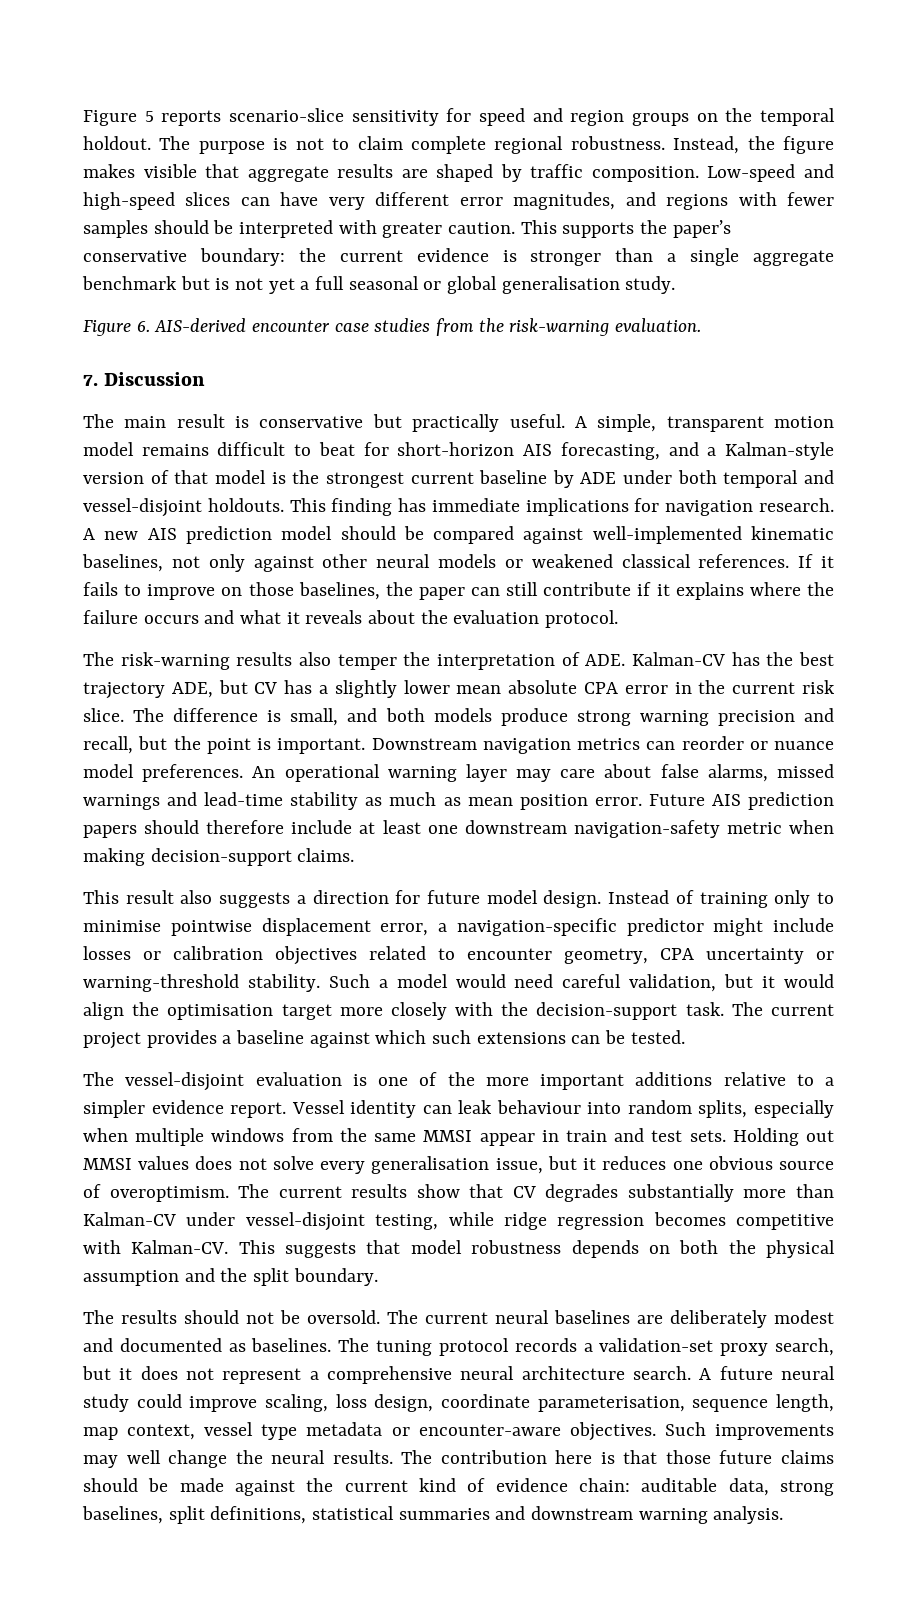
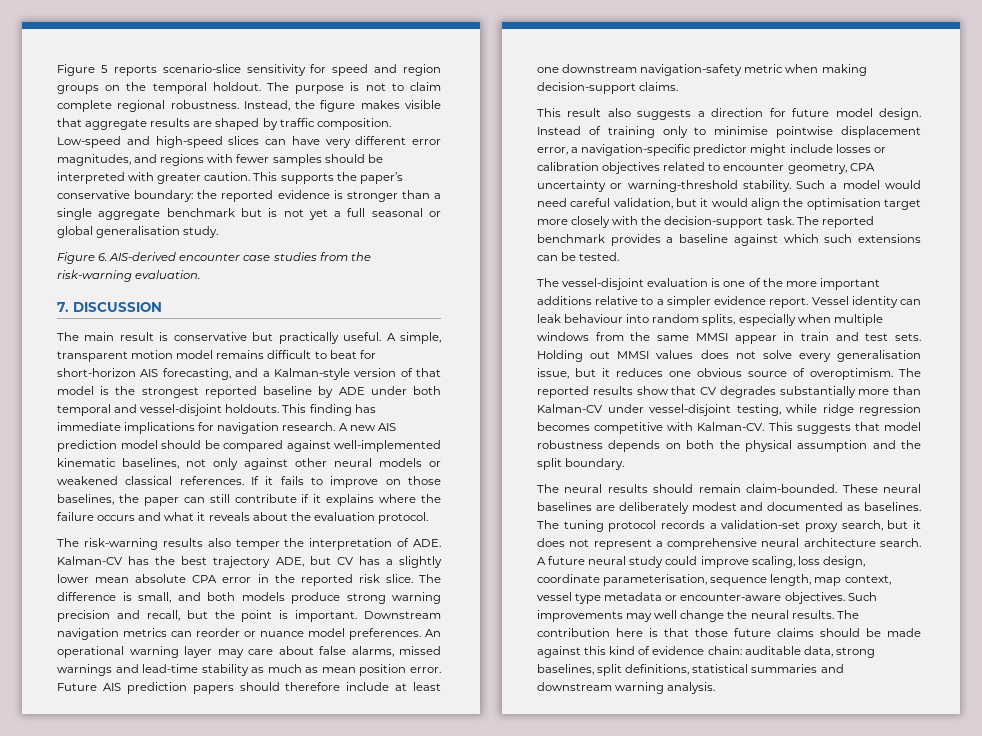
- This supports the paper’s conservative boundary: the current evidence is stronger than a single aggregate benchmark but is not yet a full seasonal or global generalisation study.
+ This supports the paper’s conservative boundary: the reported evidence is stronger than a single aggregate benchmark but is not yet a full seasonal or global generalisation study.
- 7. Discussion
+ 7. DISCUSSION
- A simple, transparent motion model remains difficult to beat for short-horizon AIS forecasting, and a Kalman-style version of that model is the strongest current baseline by ADE under both temporal and vessel-disjoint holdouts.
+ A simple, transparent motion model remains difficult to beat for short-horizon AIS forecasting, and a Kalman-style version of that model is the strongest reported baseline by ADE under both temporal and vessel-disjoint holdouts.
- The risk-warning results also temper the interpretation of ADE. Kalman-CV has the best trajectory ADE, but CV has a slightly lower mean absolute CPA error in the current risk slice.
+ The risk-warning results also temper the interpretation of ADE. Kalman-CV has the best trajectory ADE, but CV has a slightly lower mean absolute CPA error in the reported risk slice.
- The current project provides a baseline against which such extensions can be tested.
+ The reported benchmark provides a baseline against which such extensions can be tested.
- The current results show that CV degrades substantially more than Kalman-CV under vessel-disjoint testing, while ridge regression becomes competitive with Kalman-CV.
+ The reported results show that CV degrades substantially more than Kalman-CV under vessel-disjoint testing, while ridge regression becomes competitive with Kalman-CV.
- The results should not be oversold. The current neural baselines are deliberately modest and documented as baselines.
+ The neural results should remain claim-bounded. These neural baselines are deliberately modest and documented as baselines.
- The contribution here is that those future claims should be made against the current kind of evidence chain: auditable data, strong baselines, split definitions, statistical summaries and downstream warning analysis.
+ The contribution here is that those future claims should be made against this kind of evidence chain: auditable data, strong baselines, split definitions, statistical summaries and downstream warning analysis.

